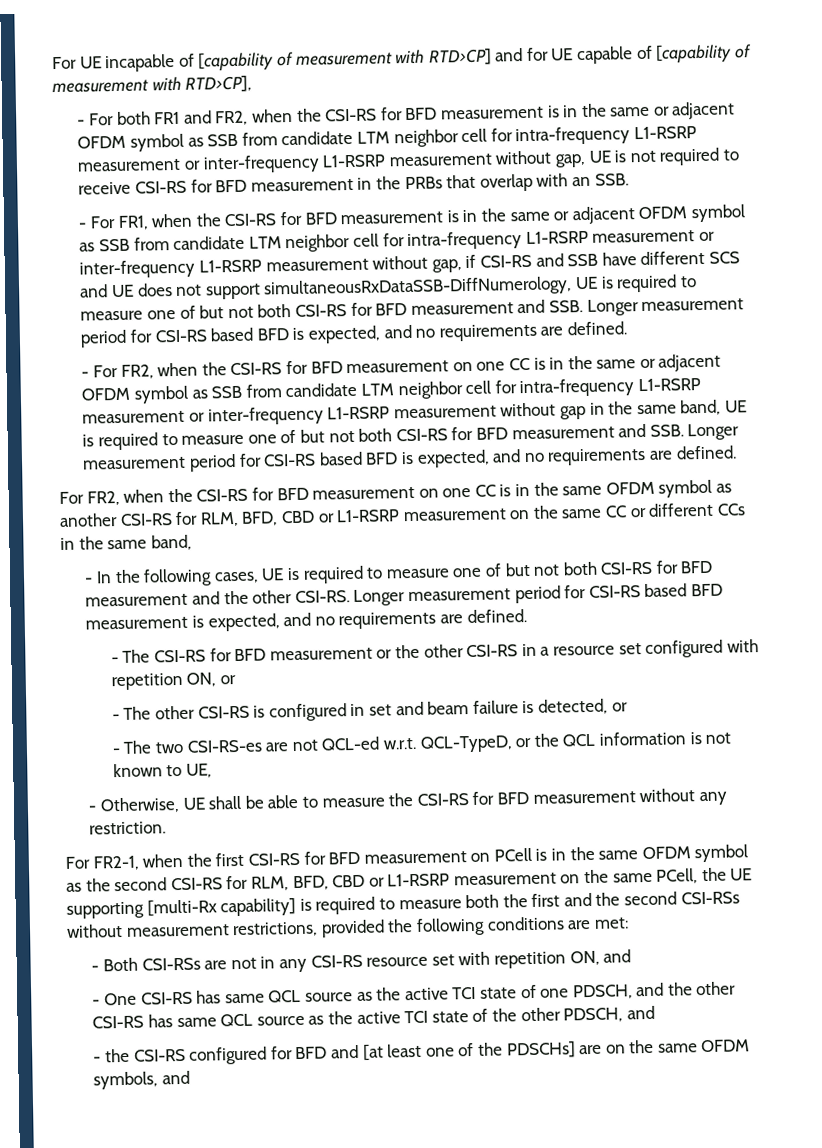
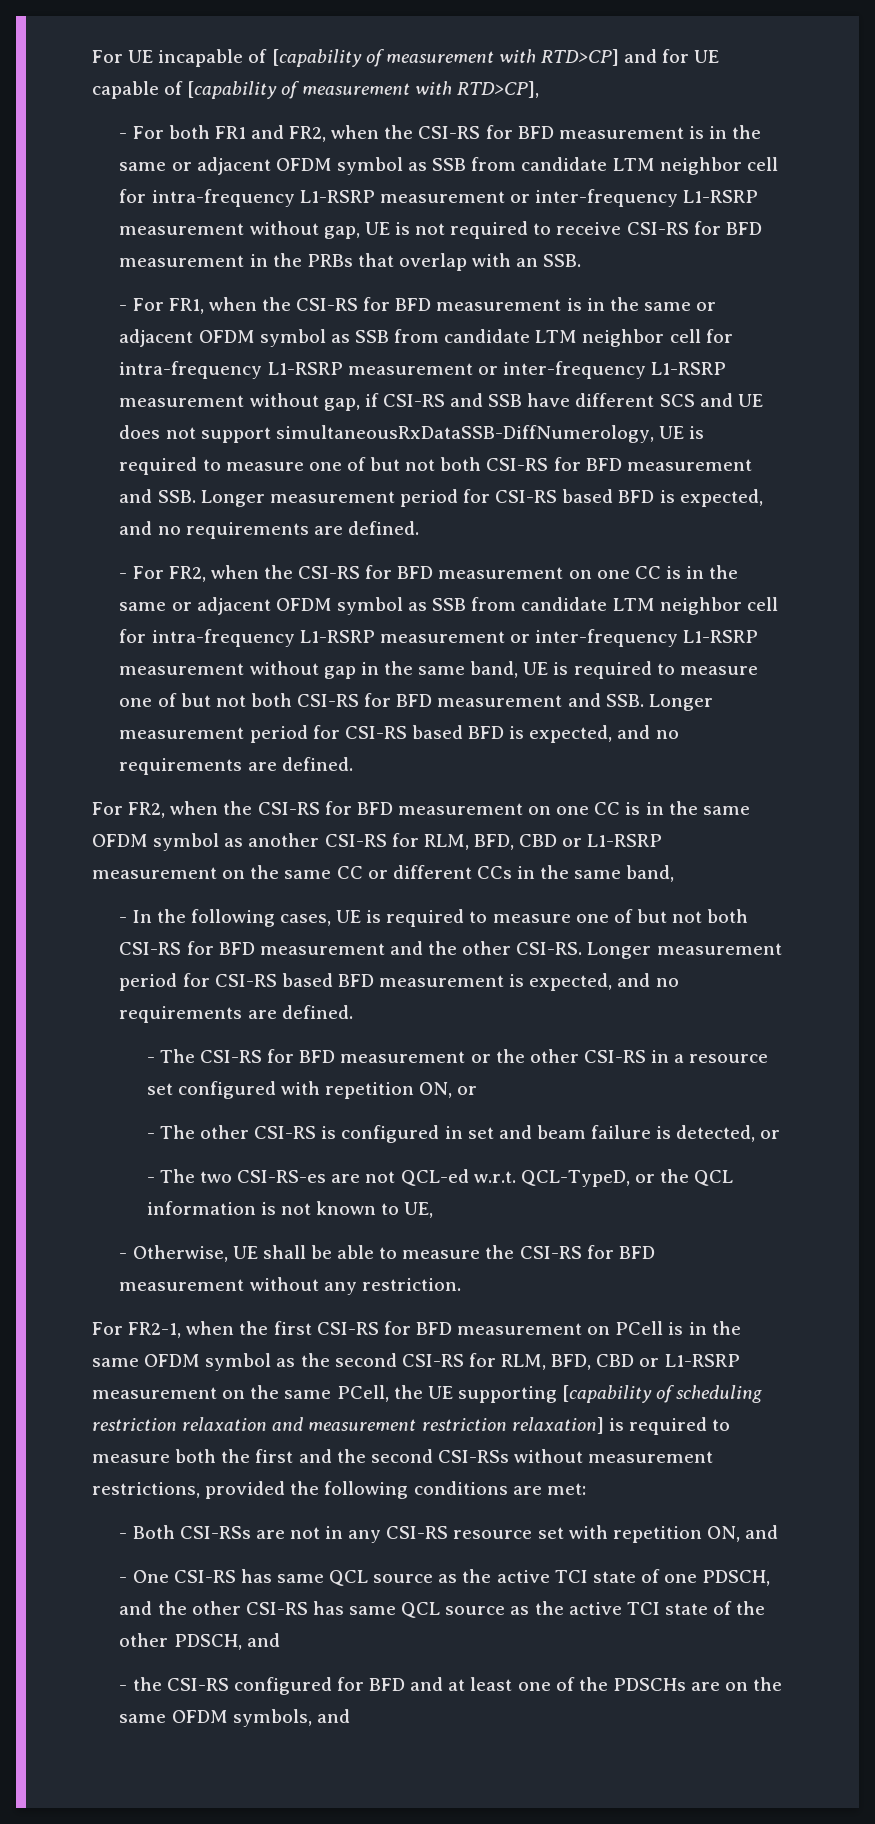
- For FR2-1, when the first CSI-RS for BFD measurement on PCell is in the same OFDM symbol as the second CSI-RS for RLM, BFD, CBD or L1-RSRP measurement on the same PCell, the UE supporting [multi-Rx capability] is required to measure both the first and the second CSI-RSs without measurement restrictions, provided the following conditions are met:
+ For FR2-1, when the first CSI-RS for BFD measurement on PCell is in the same OFDM symbol as the second CSI-RS for RLM, BFD, CBD or L1-RSRP measurement on the same PCell, the UE supporting [capability of scheduling restriction relaxation and measurement restriction relaxation] is required to measure both the first and the second CSI-RSs without measurement restrictions, provided the following conditions are met:
- - the CSI-RS configured for BFD and [at least one of the PDSCHs] are on the same OFDM symbols, and
+ - the CSI-RS configured for BFD and at least one of the PDSCHs are on the same OFDM symbols, and

